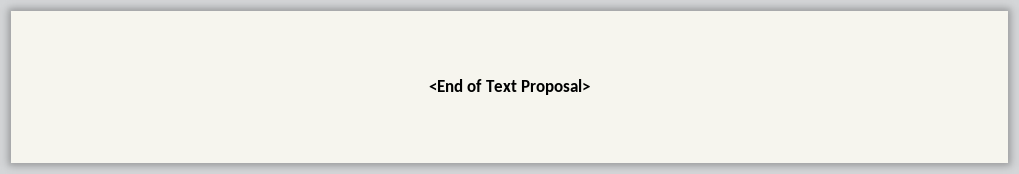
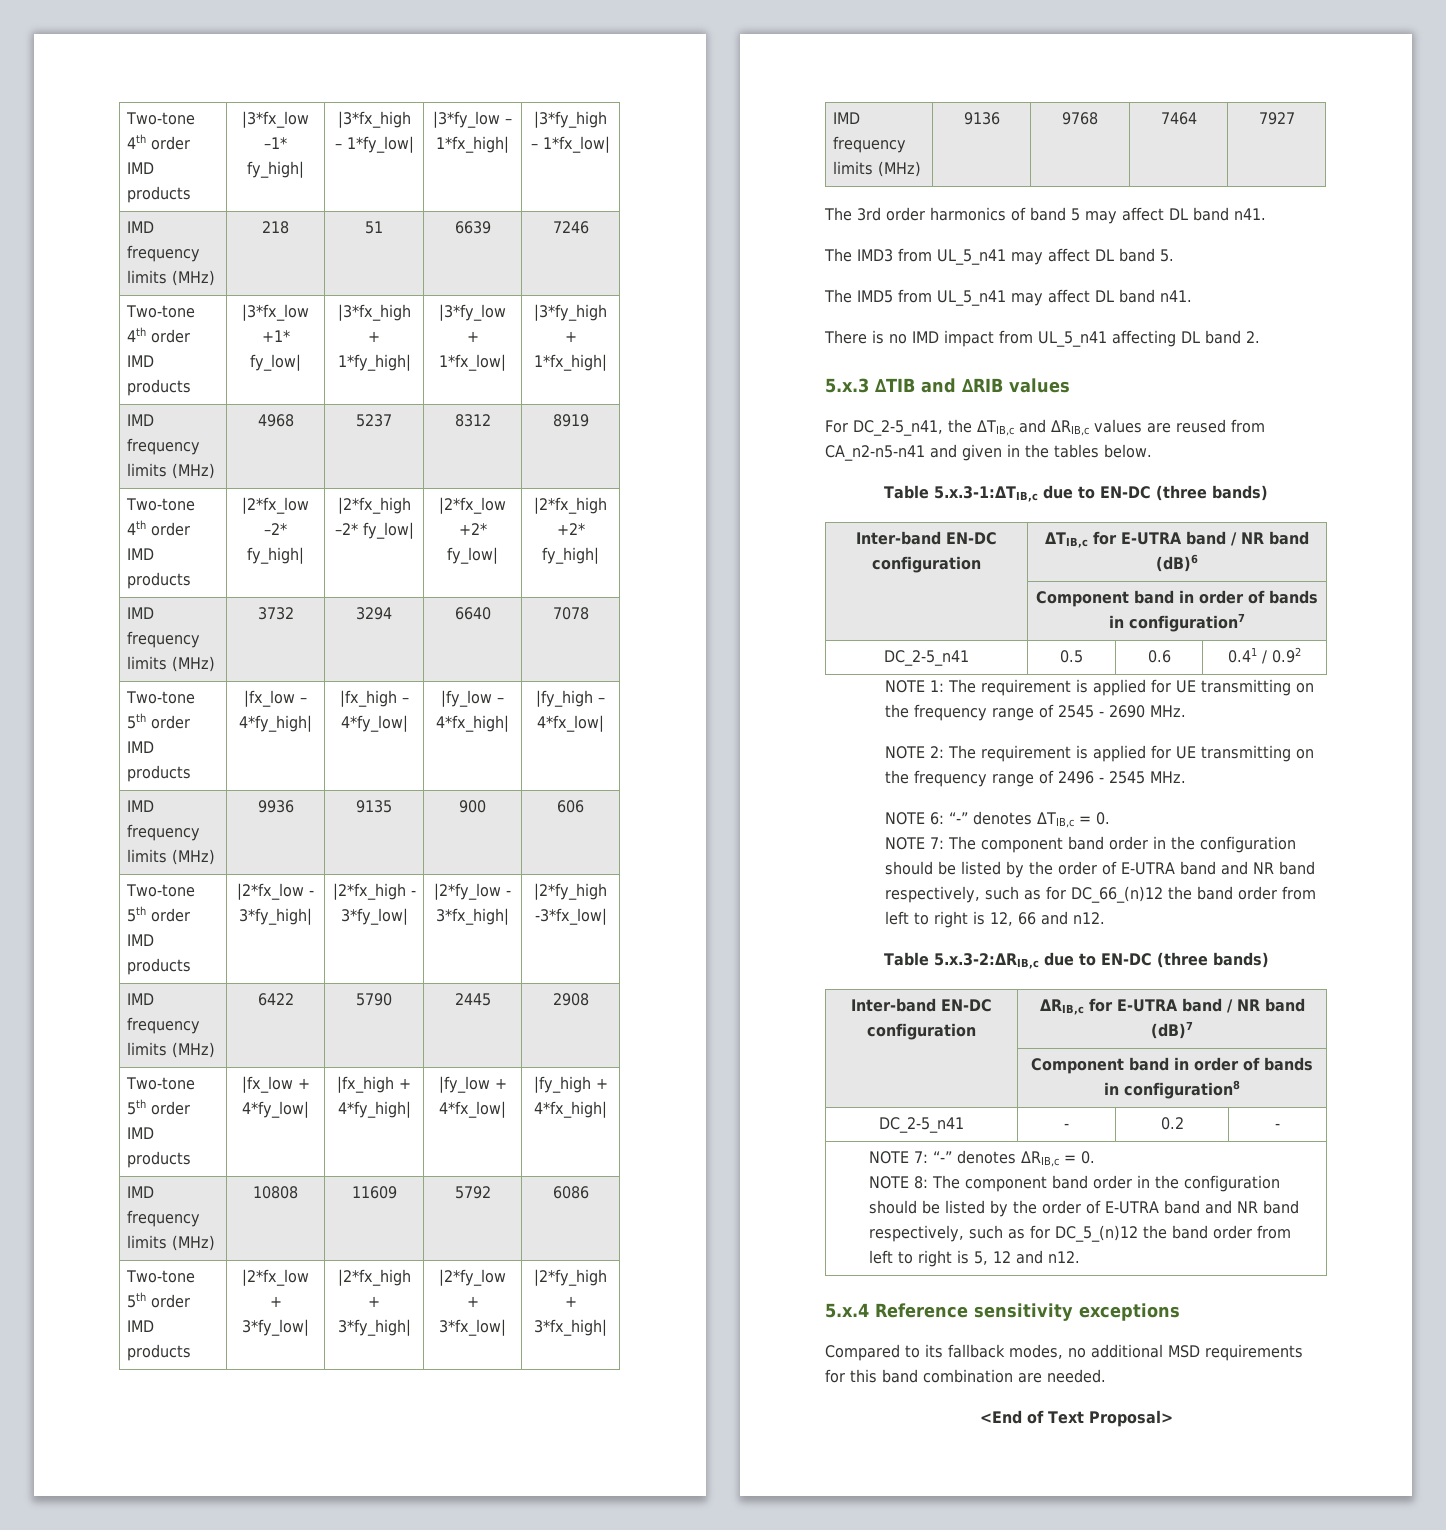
+ Two-tone 4th order IMD products | |3*fx_low –1* fy_high| | |3*fx_high – 1*fy_low| | |3*fy_low – 1*fx_high| | |3*fy_high – 1*fx_low|
+ IMD frequency limits (MHz) | 218 | 51 | 6639 | 7246
+ Two-tone 4th order IMD products | |3*fx_low +1* fy_low| | |3*fx_high + 1*fy_high| | |3*fy_low + 1*fx_low| | |3*fy_high + 1*fx_high|
+ IMD frequency limits (MHz) | 4968 | 5237 | 8312 | 8919
+ Two-tone 4th order IMD products | |2*fx_low –2* fy_high| | |2*fx_high –2* fy_low| | |2*fx_low +2* fy_low| | |2*fx_high +2* fy_high|
+ IMD frequency limits (MHz) | 3732 | 3294 | 6640 | 7078
+ Two-tone 5th order IMD products | |fx_low – 4*fy_high| | |fx_high – 4*fy_low| | |fy_low – 4*fx_high| | |fy_high – 4*fx_low|
+ IMD frequency limits (MHz) | 9936 | 9135 | 900 | 606
+ Two-tone 5th order IMD products | |2*fx_low - 3*fy_high| | |2*fx_high - 3*fy_low| | |2*fy_low - 3*fx_high| | |2*fy_high -3*fx_low|
+ IMD frequency limits (MHz) | 6422 | 5790 | 2445 | 2908
+ Two-tone 5th order IMD products | |fx_low + 4*fy_low| | |fx_high + 4*fy_high| | |fy_low + 4*fx_low| | |fy_high + 4*fx_high|
+ IMD frequency limits (MHz) | 10808 | 11609 | 5792 | 6086
+ Two-tone 5th order IMD products | |2*fx_low + 3*fy_low| | |2*fx_high + 3*fy_high| | |2*fy_low + 3*fx_low| | |2*fy_high + 3*fx_high|
+ IMD frequency limits (MHz) | 9136 | 9768 | 7464 | 7927
+ The 3rd order harmonics of band 5 may affect DL band n41.
+ The IMD3 from UL_5_n41 may affect DL band 5.
+ The IMD5 from UL_5_n41 may affect DL band n41.
+ There is no IMD impact from UL_5_n41 affecting DL band 2.
+ 5.x.3 ∆TIB and ∆RIB values
+ For DC_2-5_n41, the ΔTIB,c and ΔRIB,c values are reused from CA_n2-n5-n41 and given in the tables below.
+ Table 5.x.3-1:ΔTIB,c due to EN-DC (three bands)
+ Inter-band EN-DC configuration | ΔTIB,c for E-UTRA band / NR band (dB)6
+ | Component band in order of bands in configuration7
+ DC_2-5_n41 | 0.5 | 0.6 | 0.41 / 0.92
+ NOTE 1: The requirement is applied for UE transmitting on the frequency range of 2545 - 2690 MHz.
+ NOTE 2: The requirement is applied for UE transmitting on the frequency range of 2496 - 2545 MHz.
+ NOTE 6: “-” denotes ΔTIB,c = 0.
+ NOTE 7: The component band order in the configuration should be listed by the order of E-UTRA band and NR band respectively, such as for DC_66_(n)12 the band order from left to right is 12, 66 and n12.
+ Table 5.x.3-2:ΔRIB,c due to EN-DC (three bands)
+ Inter-band EN-DC configuration | ΔRIB,c for E-UTRA band / NR band (dB)7
+ | Component band in order of bands in configuration8
+ DC_2-5_n41 | - | 0.2 | -
+ NOTE 7: “-” denotes ΔRIB,c = 0.
+ NOTE 8: The component band order in the configuration should be listed by the order of E-UTRA band and NR band respectively, such as for DC_5_(n)12 the band order from left to right is 5, 12 and n12.
+ 5.x.4 Reference sensitivity exceptions
+ Compared to its fallback modes, no additional MSD requirements for this band combination are needed.

